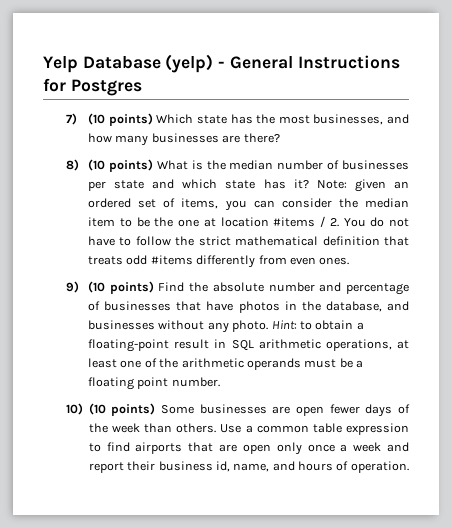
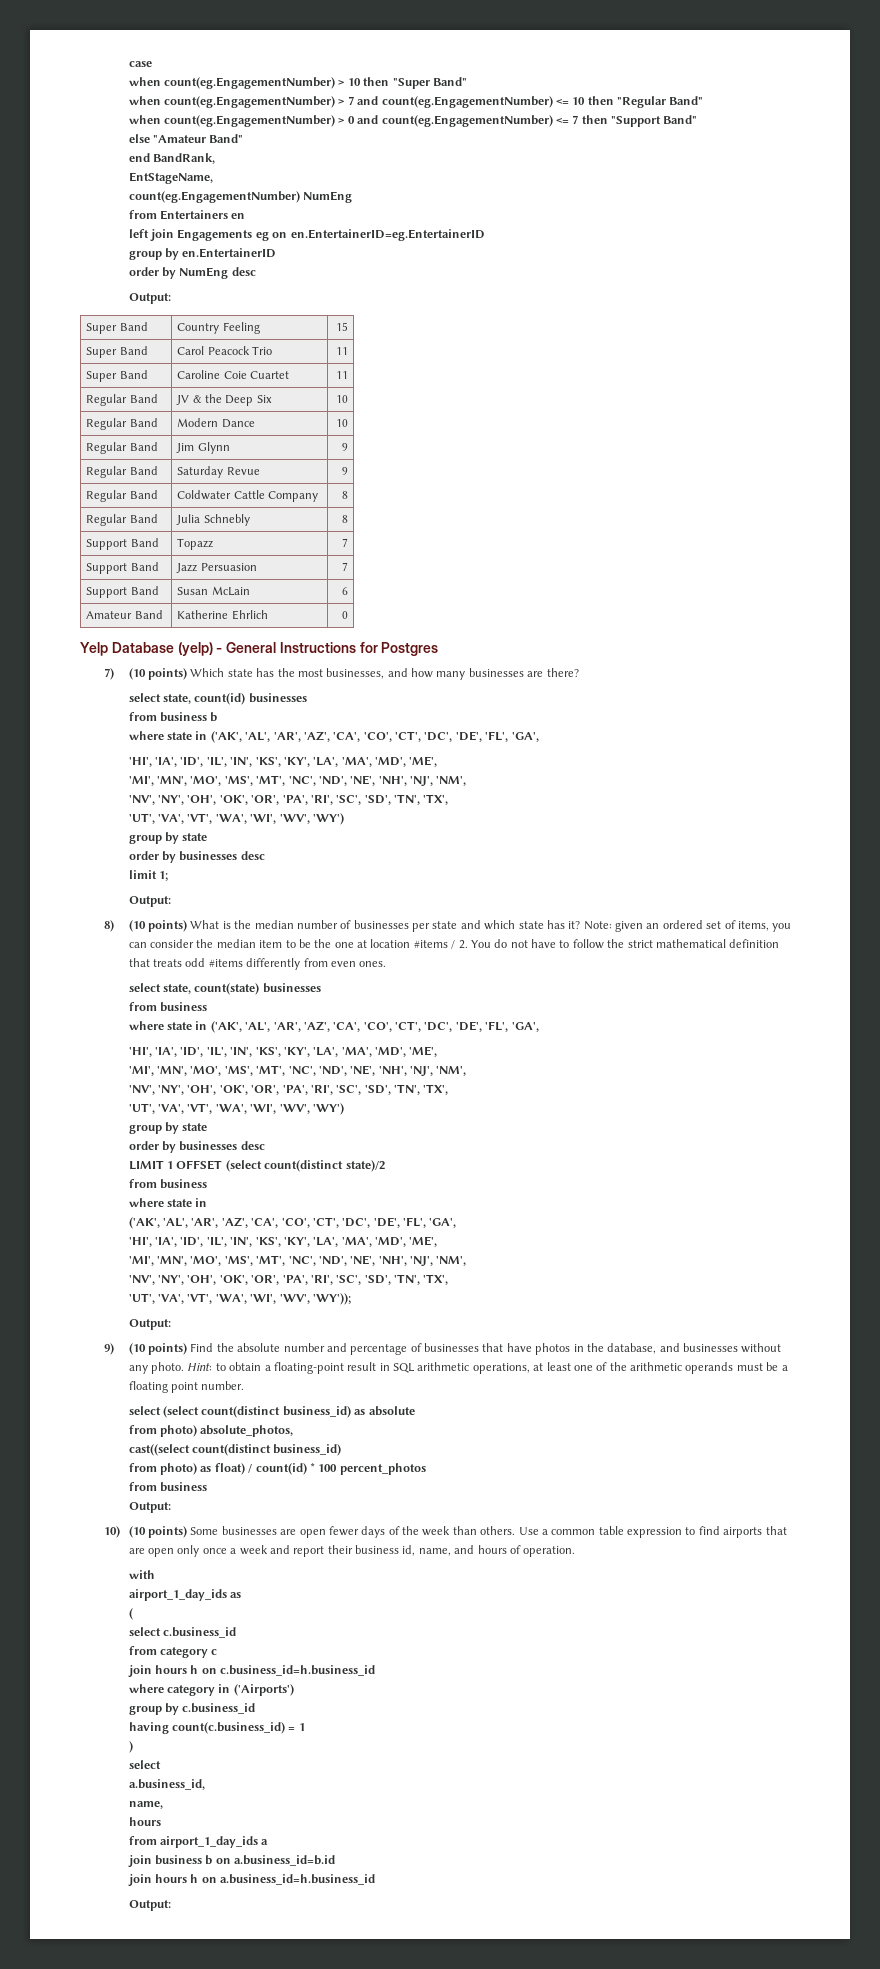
+ case
+ when count(eg.EngagementNumber) > 10 then "Super Band"
+ when count(eg.EngagementNumber) > 7 and count(eg.EngagementNumber) <= 10 then "Regular Band"
+ when count(eg.EngagementNumber) > 0 and count(eg.EngagementNumber) <= 7 then "Support Band"
+ else "Amateur Band"
+ end BandRank,
+ EntStageName,
+ count(eg.EngagementNumber) NumEng
+ from Entertainers en
+ left join Engagements eg on en.EntertainerID=eg.EntertainerID
+ group by en.EntertainerID
+ order by NumEng desc
+ Output:
+ Super Band | Country Feeling | 15
+ Super Band | Carol Peacock Trio | 11
+ Super Band | Caroline Coie Cuartet | 11
+ Regular Band | JV & the Deep Six | 10
+ Regular Band | Modern Dance | 10
+ Regular Band | Jim Glynn | 9
+ Regular Band | Saturday Revue | 9
+ Regular Band | Coldwater Cattle Company | 8
+ Regular Band | Julia Schnebly | 8
+ Support Band | Topazz | 7
+ Support Band | Jazz Persuasion | 7
+ Support Band | Susan McLain | 6
+ Amateur Band | Katherine Ehrlich | 0
+ select state, count(id) businesses
+ from business b
+ where state in ('AK', 'AL', 'AR', 'AZ', 'CA', 'CO', 'CT', 'DC', 'DE', 'FL', 'GA',
+ 'HI', 'IA', 'ID', 'IL', 'IN', 'KS', 'KY', 'LA', 'MA', 'MD', 'ME',
+ 'MI', 'MN', 'MO', 'MS', 'MT', 'NC', 'ND', 'NE', 'NH', 'NJ', 'NM',
+ 'NV', 'NY', 'OH', 'OK', 'OR', 'PA', 'RI', 'SC', 'SD', 'TN', 'TX',
+ 'UT', 'VA', 'VT', 'WA', 'WI', 'WV', 'WY')
+ group by state
+ order by businesses desc
+ limit 1;
+ Output:
+ select state, count(state) businesses
+ from business
+ where state in ('AK', 'AL', 'AR', 'AZ', 'CA', 'CO', 'CT', 'DC', 'DE', 'FL', 'GA',
+ 'HI', 'IA', 'ID', 'IL', 'IN', 'KS', 'KY', 'LA', 'MA', 'MD', 'ME',
+ 'MI', 'MN', 'MO', 'MS', 'MT', 'NC', 'ND', 'NE', 'NH', 'NJ', 'NM',
+ 'NV', 'NY', 'OH', 'OK', 'OR', 'PA', 'RI', 'SC', 'SD', 'TN', 'TX',
+ 'UT', 'VA', 'VT', 'WA', 'WI', 'WV', 'WY')
+ group by state
+ order by businesses desc
+ LIMIT 1 OFFSET (select count(distinct state)/2
+ from business
+ where state in
+ ('AK', 'AL', 'AR', 'AZ', 'CA', 'CO', 'CT', 'DC', 'DE', 'FL', 'GA',
+ 'HI', 'IA', 'ID', 'IL', 'IN', 'KS', 'KY', 'LA', 'MA', 'MD', 'ME',
+ 'MI', 'MN', 'MO', 'MS', 'MT', 'NC', 'ND', 'NE', 'NH', 'NJ', 'NM',
+ 'NV', 'NY', 'OH', 'OK', 'OR', 'PA', 'RI', 'SC', 'SD', 'TN', 'TX',
+ 'UT', 'VA', 'VT', 'WA', 'WI', 'WV', 'WY'));
+ Output:
+ select (select count(distinct business_id) as absolute
+ from photo) absolute_photos,
+ cast((select count(distinct business_id)
+ from photo) as float) / count(id) * 100 percent_photos
+ from business
+ Output:
+ with
+ airport_1_day_ids as
+ (
+ select c.business_id
+ from category c
+ join hours h on c.business_id=h.business_id
+ where category in ('Airports')
+ group by c.business_id
+ having count(c.business_id) = 1
+ )
+ select
+ a.business_id,
+ name,
+ hours
+ from airport_1_day_ids a
+ join business b on a.business_id=b.id
+ join hours h on a.business_id=h.business_id
+ Output:

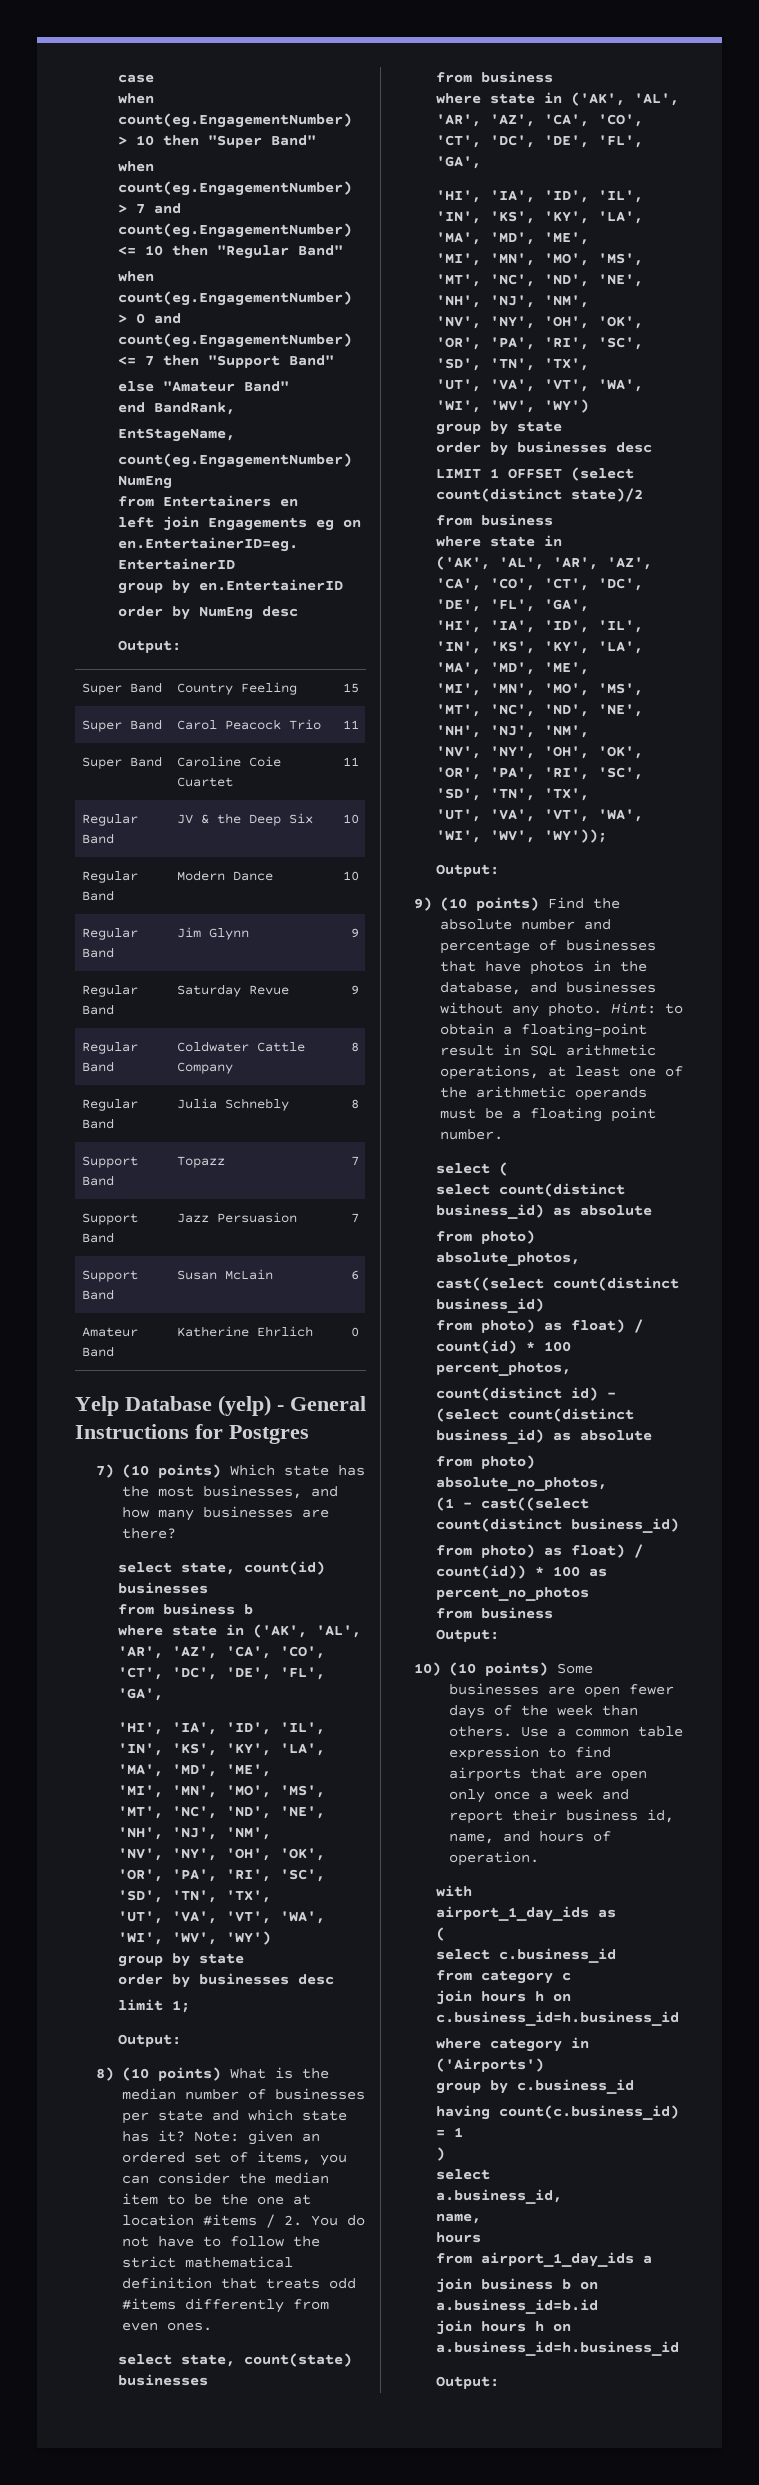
- select (select count(distinct business_id) as absolute
+ select (
+ select count(distinct business_id) as absolute
- from photo) as float) / count(id) * 100 percent_photos
+ from photo) as float) / count(id) * 100 percent_photos,
+ count(distinct id) - (select count(distinct business_id) as absolute
+ from photo) absolute_no_photos,
+ (1 - cast((select count(distinct business_id)
+ from photo) as float) / count(id)) * 100 as percent_no_photos

